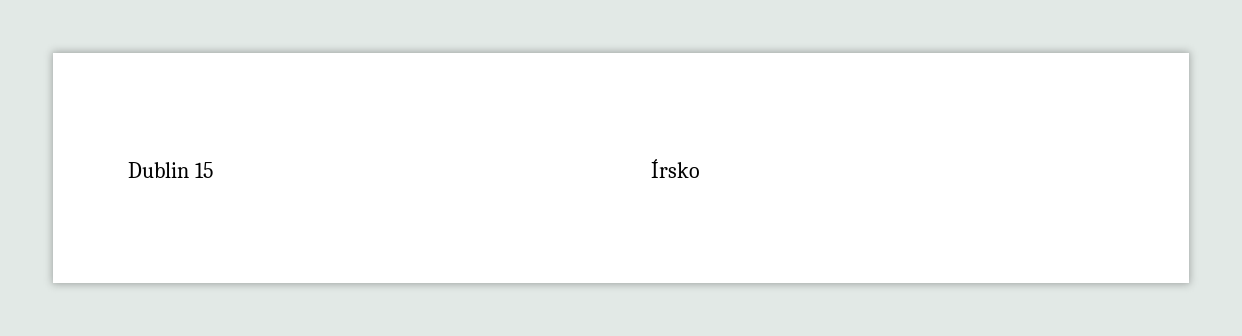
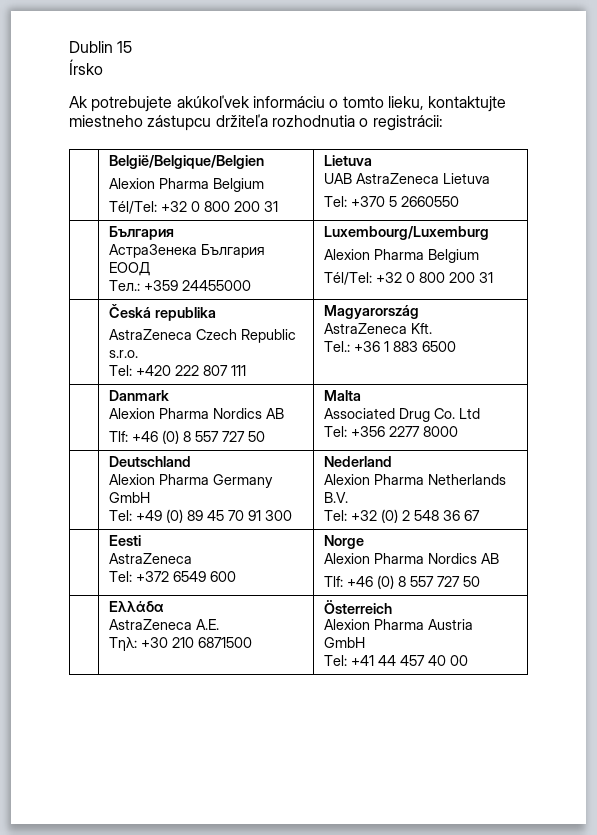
+ Ak potrebujete akúkoľvek informáciu o tomto lieku, kontaktujte miestneho zástupcu držiteľa rozhodnutia o registrácii:
+ | België/Belgique/Belgien
+ Alexion Pharma Belgium
+ Tél/Tel: +32 0 800 200 31 | Lietuva
+ UAB AstraZeneca Lietuva
+ Tel: +370 5 2660550
+ | България
+ АстраЗенека България ЕООД
+ Teл.: +359 24455000 | Luxembourg/Luxemburg
+ Alexion Pharma Belgium
+ Tél/Tel: +32 0 800 200 31
+ | Česká republika
+ AstraZeneca Czech Republic s.r.o.
+ Tel: +420 222 807 111 | Magyarország
+ AstraZeneca Kft.
+ Tel.: +36 1 883 6500
+ | Danmark
+ Alexion Pharma Nordics AB
+ Tlf: +46 (0) 8 557 727 50 | Malta
+ Associated Drug Co. Ltd
+ Tel: +356 2277 8000
+ | Deutschland
+ Alexion Pharma Germany GmbH
+ Tel: +49 (0) 89 45 70 91 300 | Nederland
+ Alexion Pharma Netherlands B.V.
+ Tel: +32 (0) 2 548 36 67
+ | Eesti
+ AstraZeneca
+ Tel: +372 6549 600 | Norge
+ Alexion Pharma Nordics AB
+ Tlf: +46 (0) 8 557 727 50
+ | Ελλάδα
+ AstraZeneca A.E.
+ Τηλ: +30 210 6871500 | Österreich
+ Alexion Pharma Austria GmbH
+ Tel: +41 44 457 40 00

